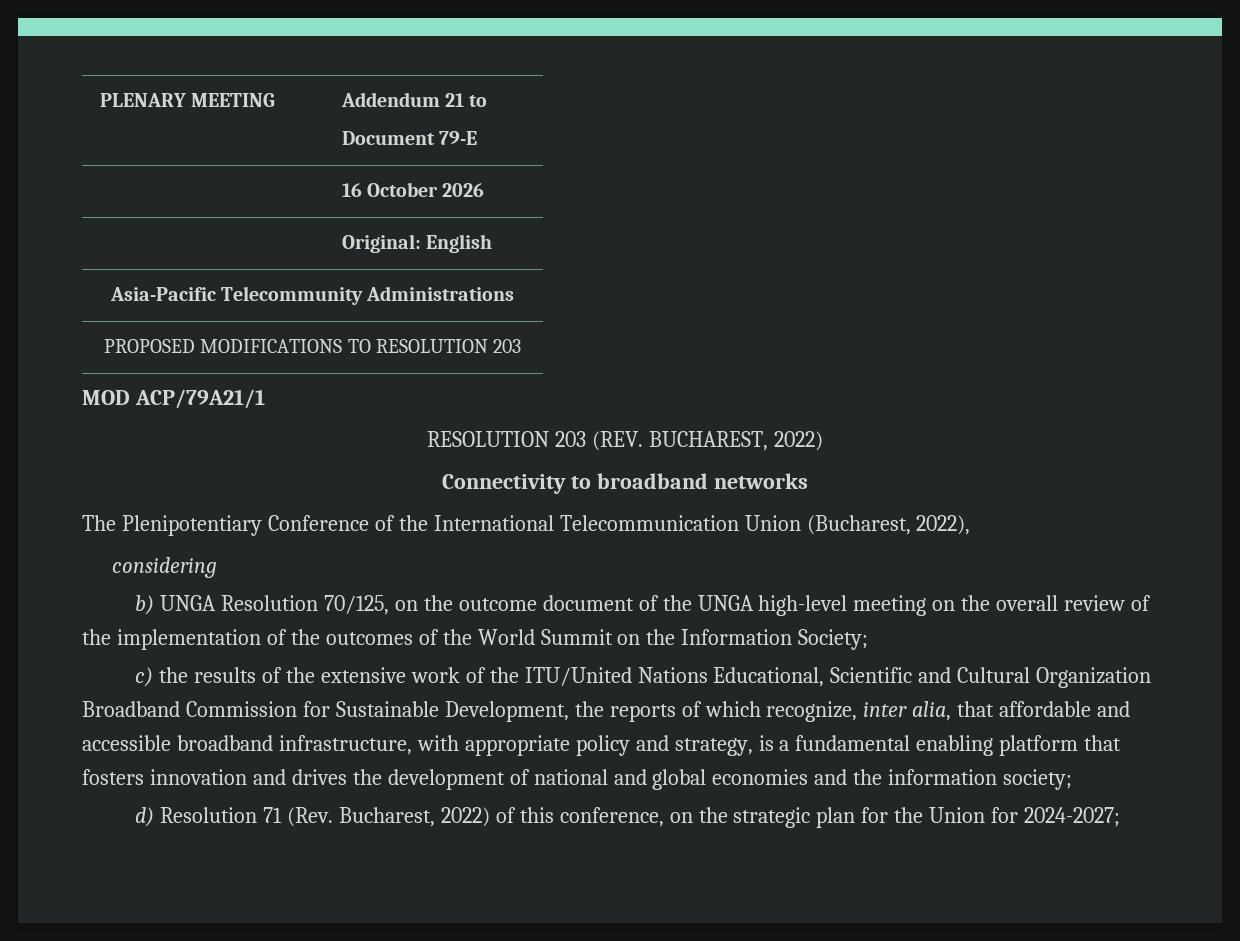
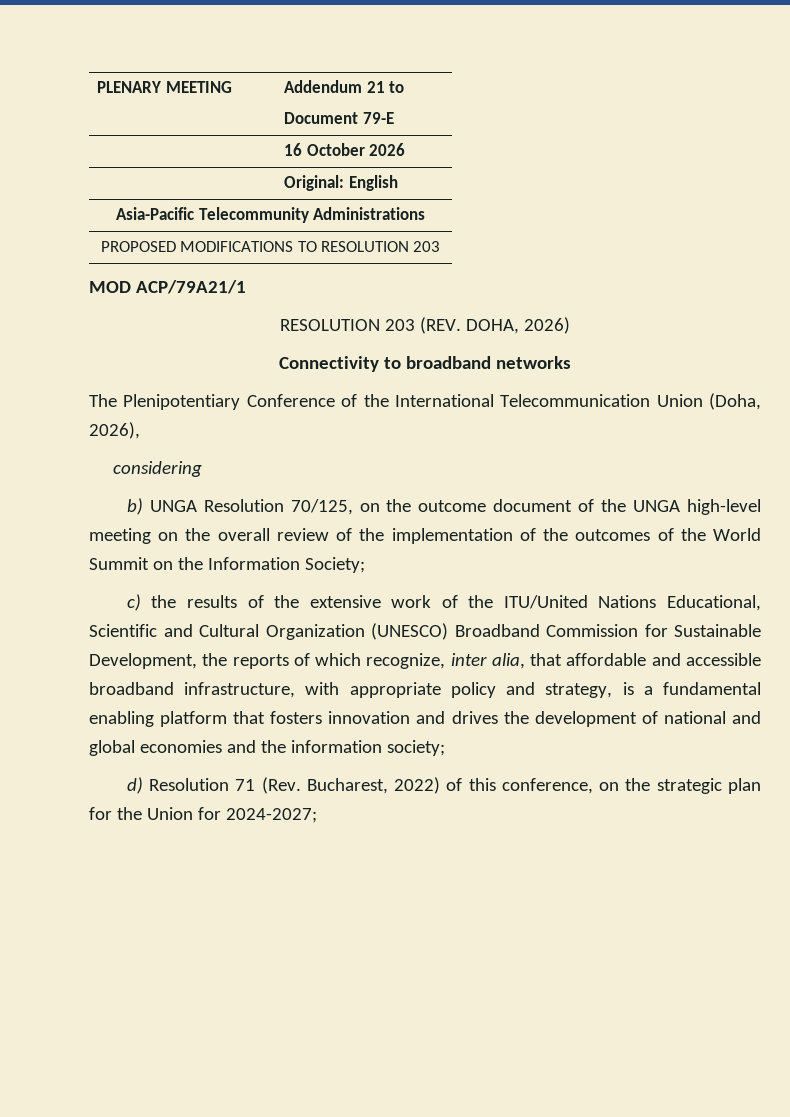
- RESOLUTION 203 (REV. BUCHAREST, 2022)
+ RESOLUTION 203 (REV. DOHA, 2026)
- The Plenipotentiary Conference of the International Telecommunication Union (Bucharest, 2022),
+ The Plenipotentiary Conference of the International Telecommunication Union (Doha, 2026),
- c) the results of the extensive work of the ITU/United Nations Educational, Scientific and Cultural Organization Broadband Commission for Sustainable Development, the reports of which recognize, inter alia, that affordable and accessible broadband infrastructure, with appropriate policy and strategy, is a fundamental enabling platform that fosters innovation and drives the development of national and global economies and the information society;
+ c) the results of the extensive work of the ITU/United Nations Educational, Scientific and Cultural Organization (UNESCO) Broadband Commission for Sustainable Development, the reports of which recognize, inter alia, that affordable and accessible broadband infrastructure, with appropriate policy and strategy, is a fundamental enabling platform that fosters innovation and drives the development of national and global economies and the information society;

